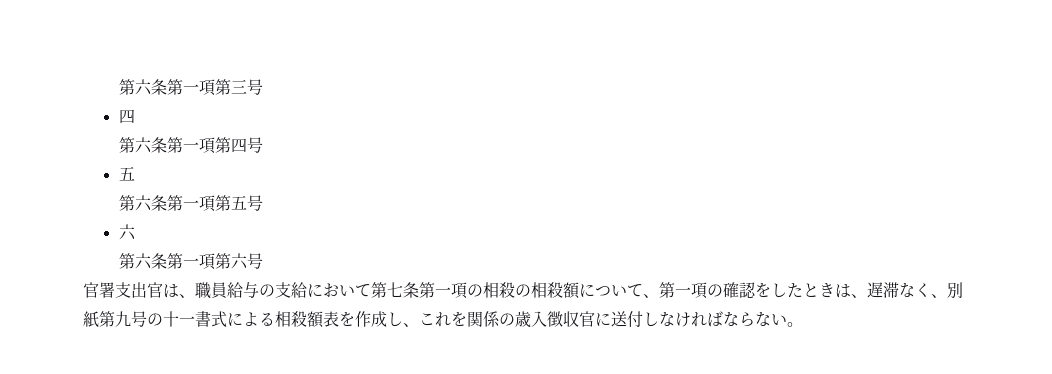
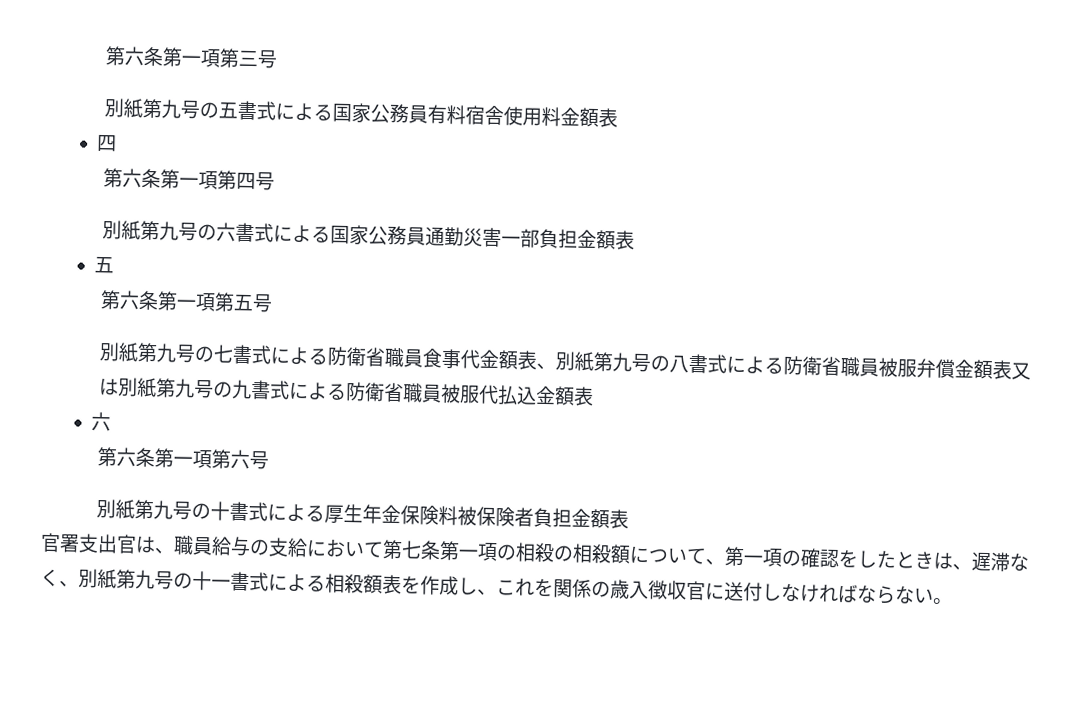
+ 別紙第九号の五書式による国家公務員有料宿舎使用料金額表
+ 別紙第九号の六書式による国家公務員通勤災害一部負担金額表
+ 別紙第九号の七書式による防衛省職員食事代金額表、別紙第九号の八書式による防衛省職員被服弁償金額表又は別紙第九号の九書式による防衛省職員被服代払込金額表
+ 別紙第九号の十書式による厚生年金保険料被保険者負担金額表

